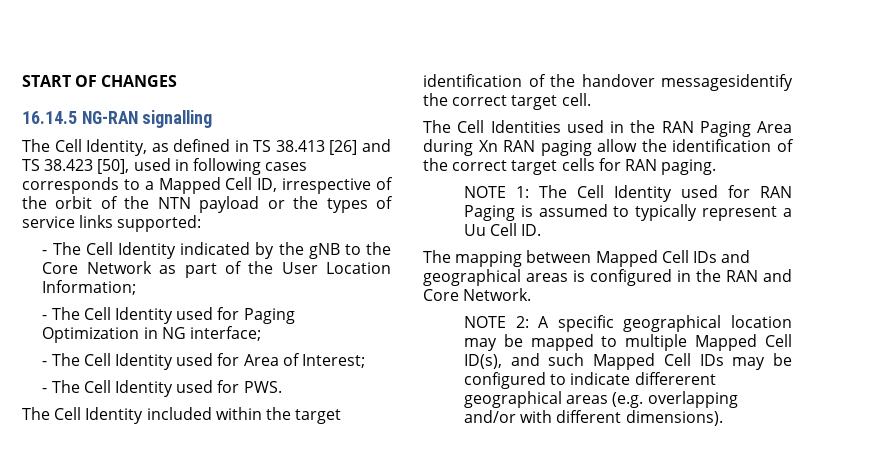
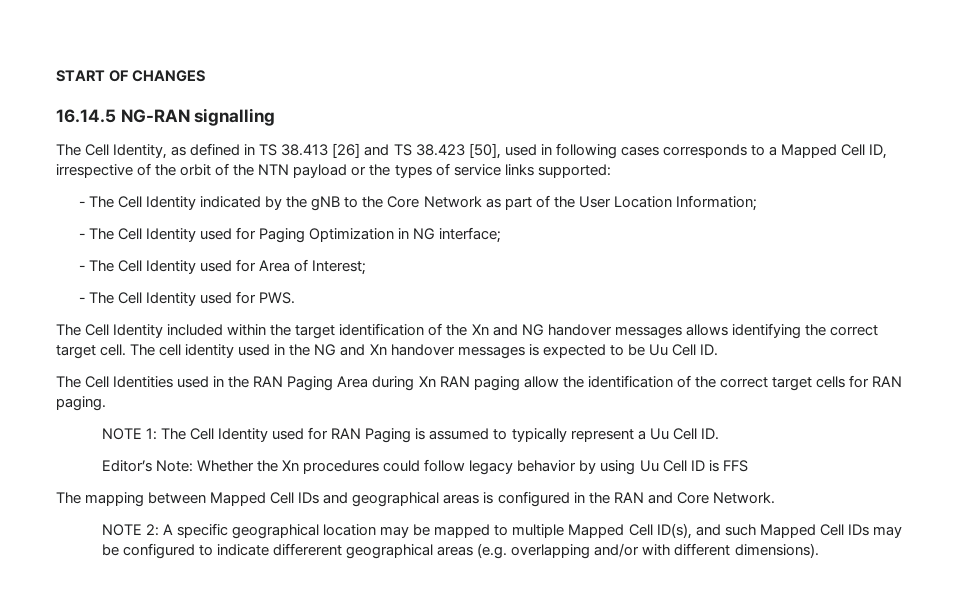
- The Cell Identity included within the target identification of the handover messagesidentify the correct target cell.
+ The Cell Identity included within the target identification of the Xn and NG handover messages allows identifying the correct target cell. The cell identity used in the NG and Xn handover messages is expected to be Uu Cell ID.
+ Editor’s Note: Whether the Xn procedures could follow legacy behavior by using Uu Cell ID is FFS

